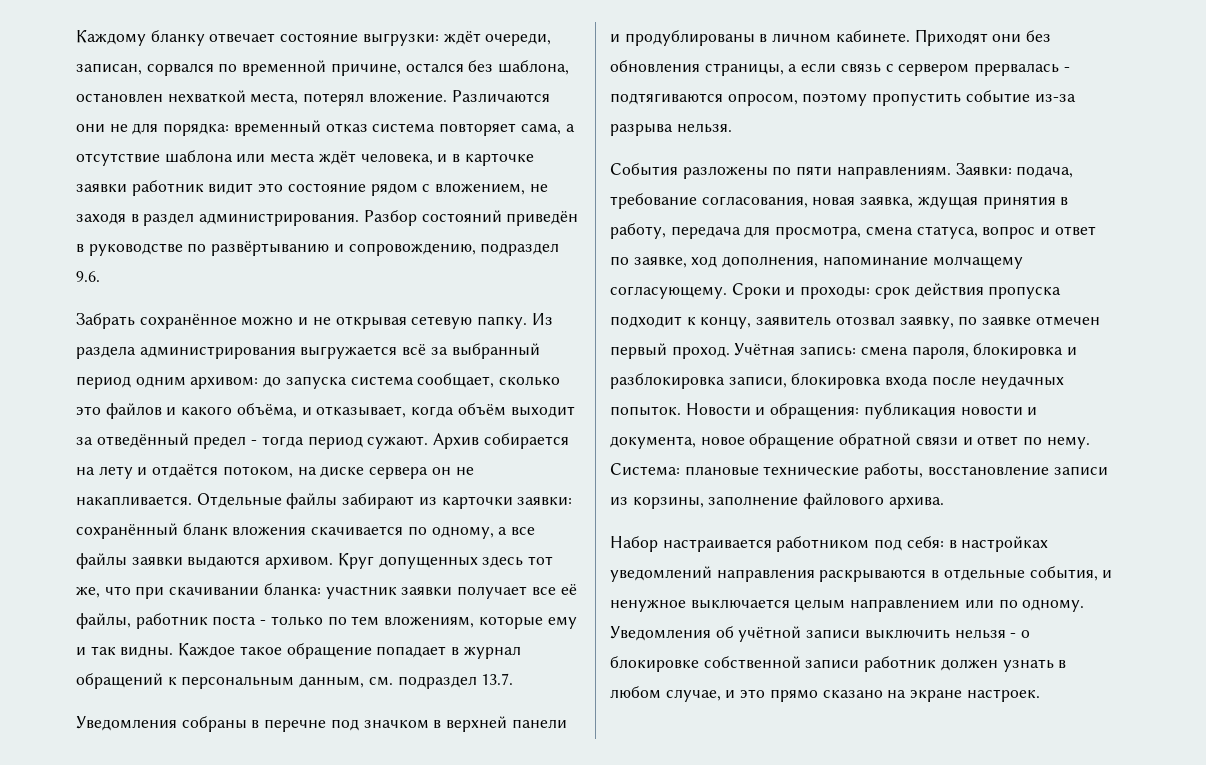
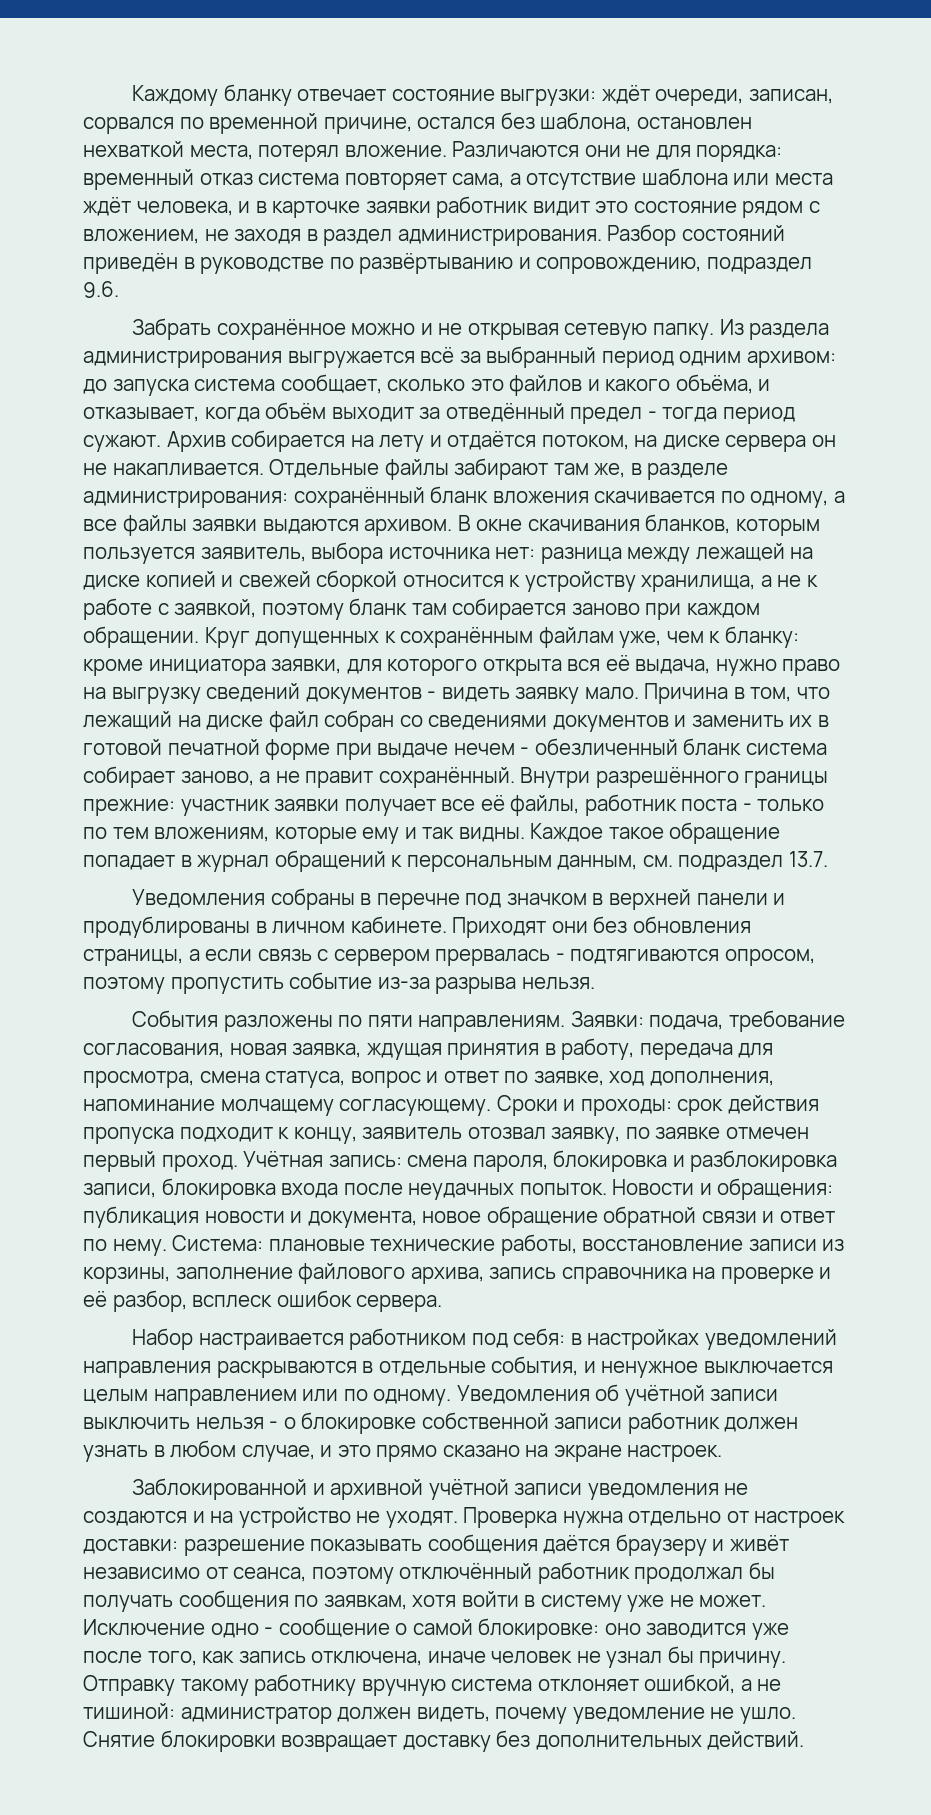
- Отдельные файлы забирают из карточки заявки: сохранённый бланк вложения скачивается по одному, а все файлы заявки выдаются архивом.
+ Отдельные файлы забирают там же, в разделе администрирования: сохранённый бланк вложения скачивается по одному, а все файлы заявки выдаются архивом.
- Круг допущенных здесь тот же, что при скачивании бланка: участник заявки получает все её файлы, работник поста - только по тем вложениям, которые ему и так видны.
+ В окне скачивания бланков, которым пользуется заявитель, выбора источника нет: разница между лежащей на диске копией и свежей сборкой относится к устройству хранилища, а не к работе с заявкой, поэтому бланк там собирается заново при каждом обращении. Круг допущенных к сохранённым файлам уже, чем к бланку: кроме инициатора заявки, для которого открыта вся её выдача, нужно право на выгрузку сведений документов - видеть заявку мало. Причина в том, что лежащий на диске файл собран со сведениями документов и заменить их в готовой печатной форме при выдаче нечем - обезличенный бланк система собирает заново, а не правит сохранённый. Внутри разрешённого границы прежние: участник заявки получает все её файлы, работник поста - только по тем вложениям, которые ему и так видны.
- Система: плановые технические работы, восстановление записи из корзины, заполнение файлового архива.
+ Система: плановые технические работы, восстановление записи из корзины, заполнение файлового архива, запись справочника на проверке и её разбор, всплеск ошибок сервера.
+ Заблокированной и архивной учётной записи уведомления не создаются и на устройство не уходят. Проверка нужна отдельно от настроек доставки: разрешение показывать сообщения даётся браузеру и живёт независимо от сеанса, поэтому отключённый работник продолжал бы получать сообщения по заявкам, хотя войти в систему уже не может. Исключение одно - сообщение о самой блокировке: оно заводится уже после того, как запись отключена, иначе человек не узнал бы причину. Отправку такому работнику вручную система отклоняет ошибкой, а не тишиной: администратор должен видеть, почему уведомление не ушло. Снятие блокировки возвращает доставку без дополнительных действий.

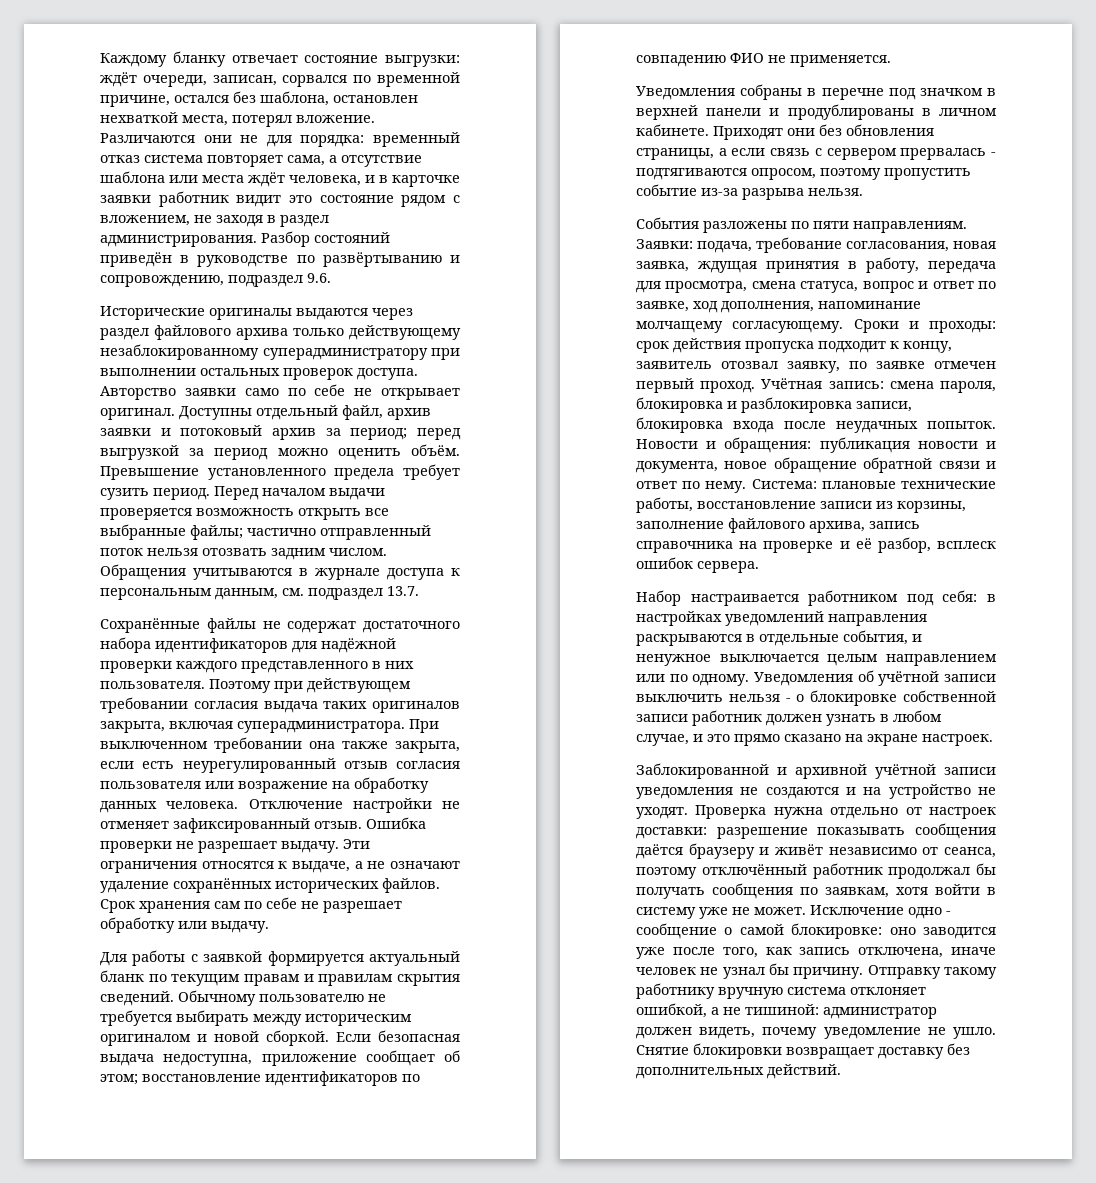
- Забрать сохранённое можно и не открывая сетевую папку. Из раздела администрирования выгружается всё за выбранный период одним архивом: до запуска система сообщает, сколько это файлов и какого объёма, и отказывает, когда объём выходит за отведённый предел - тогда период сужают. Архив собирается на лету и отдаётся потоком, на диске сервера он не накапливается. Отдельные файлы забирают там же, в разделе администрирования: сохранённый бланк вложения скачивается по одному, а все файлы заявки выдаются архивом. В окне скачивания бланков, которым пользуется заявитель, выбора источника нет: разница между лежащей на диске копией и свежей сборкой относится к устройству хранилища, а не к работе с заявкой, поэтому бланк там собирается заново при каждом обращении. Круг допущенных к сохранённым файлам уже, чем к бланку: кроме инициатора заявки, для которого открыта вся её выдача, нужно право на выгрузку сведений документов - видеть заявку мало. Причина в том, что лежащий на диске файл собран со сведениями документов и заменить их в готовой печатной форме при выдаче нечем - обезличенный бланк система собирает заново, а не правит сохранённый. Внутри разрешённого границы прежние: участник заявки получает все её файлы, работник поста - только по тем вложениям, которые ему и так видны. Каждое такое обращение попадает в журнал обращений к персональным данным, см. подраздел 13.7.
+ Исторические оригиналы выдаются через раздел файлового архива только действующему незаблокированному суперадминистратору при выполнении остальных проверок доступа. Авторство заявки само по себе не открывает оригинал. Доступны отдельный файл, архив заявки и потоковый архив за период; перед выгрузкой за период можно оценить объём. Превышение установленного предела требует сузить период. Перед началом выдачи проверяется возможность открыть все выбранные файлы; частично отправленный поток нельзя отозвать задним числом. Обращения учитываются в журнале доступа к персональным данным, см. подраздел 13.7.
+ Сохранённые файлы не содержат достаточного набора идентификаторов для надёжной проверки каждого представленного в них пользователя. Поэтому при действующем требовании согласия выдача таких оригиналов закрыта, включая суперадминистратора. При выключенном требовании она также закрыта, если есть неурегулированный отзыв согласия пользователя или возражение на обработку данных человека. Отключение настройки не отменяет зафиксированный отзыв. Ошибка проверки не разрешает выдачу. Эти ограничения относятся к выдаче, а не означают удаление сохранённых исторических файлов. Срок хранения сам по себе не разрешает обработку или выдачу.
+ Для работы с заявкой формируется актуальный бланк по текущим правам и правилам скрытия сведений. Обычному пользователю не требуется выбирать между историческим оригиналом и новой сборкой. Если безопасная выдача недоступна, приложение сообщает об этом; восстановление идентификаторов по совпадению ФИО не применяется.

